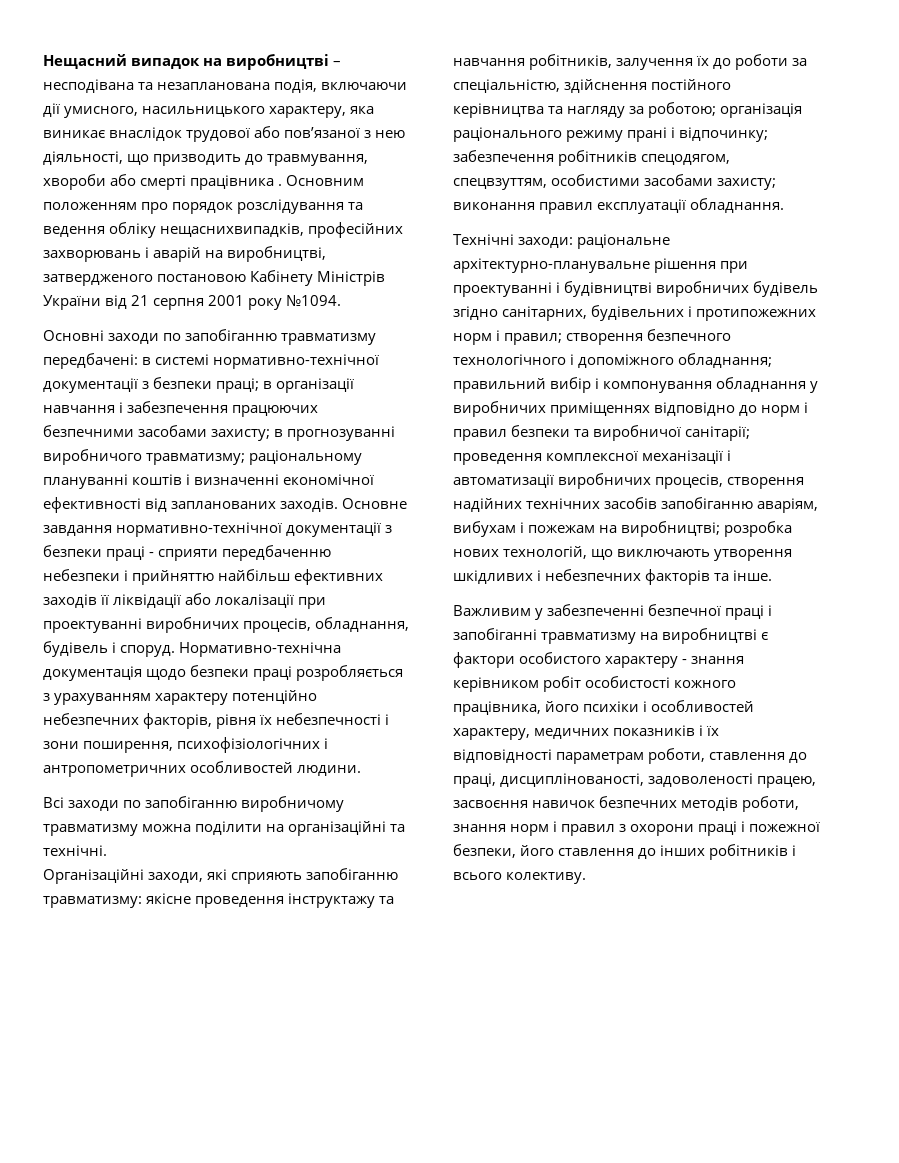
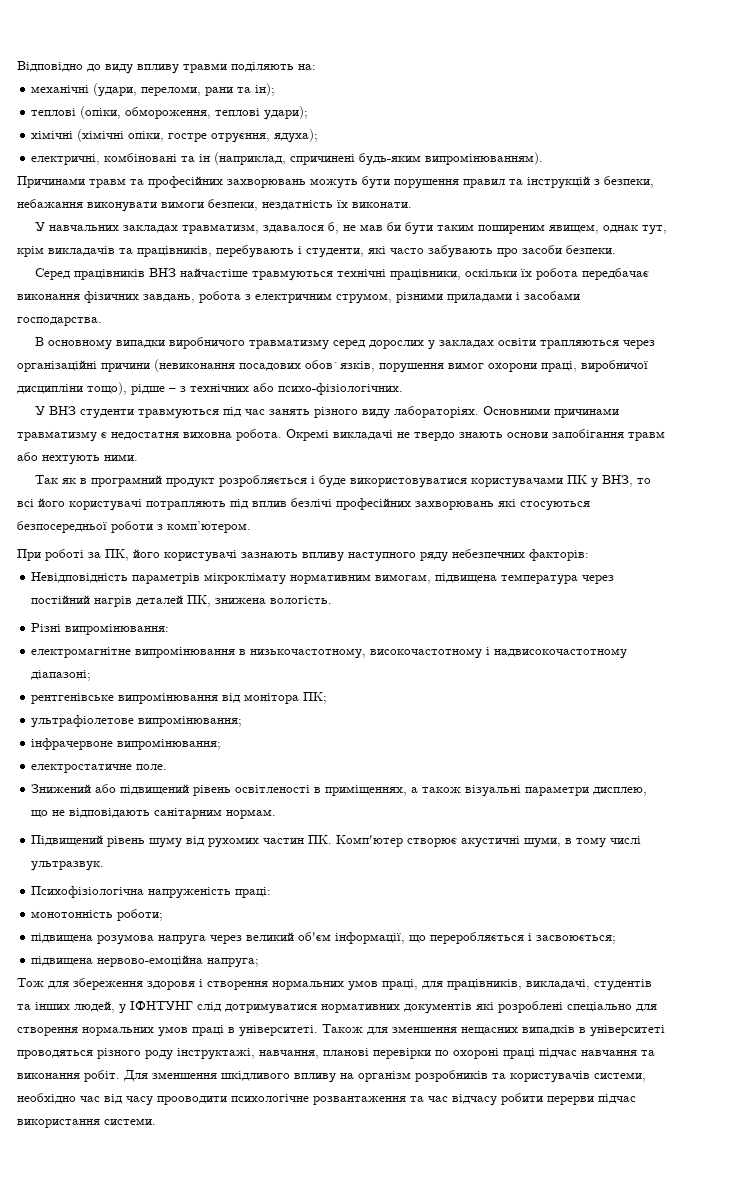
- Нещасний випадок на виробництві – несподівана та незапланована подія, включаючи дії умисного, насильницького характеру, яка виникає внаслідок трудової або пов’язаної з нею діяльності, що призводить до травмування, хвороби або смерті працівника . Основним положенням про порядок розслідування та ведення обліку нещаснихвипадків, професійних захворювань і аварій на виробництві, затвердженого постановою Кабінету Міністрів України від 21 серпня 2001 року №1094.
- Основні заходи по запобіганню травматизму передбачені: в системі нормативно-технічної документації з безпеки праці; в організації навчання і забезпечення працюючих безпечними засобами захисту; в прогнозуванні виробничого травматизму; раціональному плануванні коштів і визначенні економічної ефективності від запланованих заходів. Основне завдання нормативно-технічної документації з безпеки праці - сприяти передбаченню небезпеки і прийняттю найбільш ефективних заходів її ліквідації або локалізації при проектуванні виробничих процесів, обладнання, будівель і споруд. Нормативно-технічна документація щодо безпеки праці розробляється з урахуванням характеру потенційно небезпечних факторів, рівня їх небезпечності і зони поширення, психофізіологічних і антропометричних особливостей людини.
- Всі заходи по запобіганню виробничому травматизму можна поділити на організаційні та технічні.
- Організаційні заходи, які сприяють запобіганню травматизму: якісне проведення інструктажу та навчання робітників, залучення їх до роботи за спеціальністю, здійснення постійного керівництва та нагляду за роботою; організація раціонального режиму прані і відпочинку; забезпечення робітників спецодягом, спецвзуттям, особистими засобами захисту; виконання правил експлуатації обладнання.
- Технічні заходи: раціональне архітектурно-планувальне рішення при проектуванні і будівництві виробничих будівель згідно санітарних, будівельних і протипожежних норм і правил; створення безпечного технологічного і допоміжного обладнання; правильний вибір і компонування обладнання у виробничих приміщеннях відповідно до норм і правил безпеки та виробничої санітарії; проведення комплексної механізації і автоматизації виробничих процесів, створення надійних технічних засобів запобіганню аваріям, вибухам і пожежам на виробництві; розробка нових технологій, що виключають утворення шкідливих і небезпечних факторів та інше.
- Важливим у забезпеченні безпечної праці і запобіганні травматизму на виробництві є фактори особистого характеру - знання керівником робіт особистості кожного працівника, його психіки і особливостей характеру, медичних показників і їх відповідності параметрам роботи, ставлення до праці, дисциплінованості, задоволеності працею, засвоєння навичок безпечних методів роботи, знання норм і правил з охорони праці і пожежної безпеки, його ставлення до інших робітників і всього колективу.
+ Відповідно до виду впливу травми поділяють на:
+ механічні (удари, переломи, рани та ін);
+ теплові (опіки, обмороження, теплові удари);
+ хімічні (хімічні опіки, гостре отруєння, ядуха);
+ електричні, комбіновані та ін (наприклад, спричинені будь-яким випромінюванням).
+ Причинами травм та професійних захворювань можуть бути порушення правил та інструкцій з безпеки, небажання виконувати вимоги безпеки, нездатність їх виконати.
+ У навчальних закладах травматизм, здавалося б, не мав би бути таким поширеним явищем, однак тут, крім викладачів та працівників, перебувають і студенти, які часто забувають про засоби безпеки.
+ Серед працівників ВНЗ найчастіше травмуються технічні працівники, оскільки їх робота передбачає виконання фізичних завдань, робота з електричним струмом, різними приладами і засобами господарства.
+ В основному випадки виробничого травматизму серед дорослих у закладах освіти трапляються через організаційні причини (невиконання посадових обов`язків, порушення вимог охорони праці, виробничої дисципліни тощо), рідше – з технічних або психо-фізіологічних.
+ У ВНЗ студенти травмуються під час занять різного виду лабораторіях. Основними причинами травматизму є недостатня виховна робота. Окремі викладачі не твердо знають основи запобігання травм або нехтують ними.
+ Так як в програмний продукт розробляється і буде використовуватися користувачами ПК у ВНЗ, то всі його користувачі потрапляють під вплив безлічі професійних захворювань які стосуються безпосередньої роботи з комп’ютером.
+ При роботі за ПК, його користувачі зазнають впливу наступного ряду небезпечних факторів:
+ Невідповідність параметрів мікроклімату нормативним вимогам, підвищена температура через постійний нагрів деталей ПК, знижена вологість.
+ Різні випромінювання:
+ електромагнітне випромінювання в низькочастотному, високочастотному і надвисокочастотному діапазоні;
+ рентгенівське випромінювання від монітора ПК;
+ ультрафіолетове випромінювання;
+ інфрачервоне випромінювання;
+ електростатичне поле.
+ Знижений або підвищений рівень освітленості в приміщеннях, а також візуальні параметри дисплею, що не відповідають санітарним нормам.
+ Підвищений рівень шуму від рухомих частин ПК. Комп'ютер створює акустичні шуми, в тому числі ультразвук.
+ Психофізіологічна напруженість праці:
+ монотонність роботи;
+ підвищена розумова напруга через великий об'єм інформації, що переробляється і засвоюється;
+ підвищена нервово-емоційна напруга;
+ Тож для збереження здоровя і створення нормальних умов праці, для працівників, викладачі, студентів та інших людей, у ІФНТУНГ слід дотримуватися нормативних документів які розроблені спеціально для створення нормальних умов праці в університеті. Також для зменшення нещасних випадків в університеті проводяться різного роду інструктажі, навчання, планові перевірки по охороні праці підчас навчання та виконання робіт. Для зменшення шкідливого впливу на організм розробників та користувачів системи, необхідно час від часу прооводити психологічне розвантаження та час відчасу робити перерви підчас використання системи.

